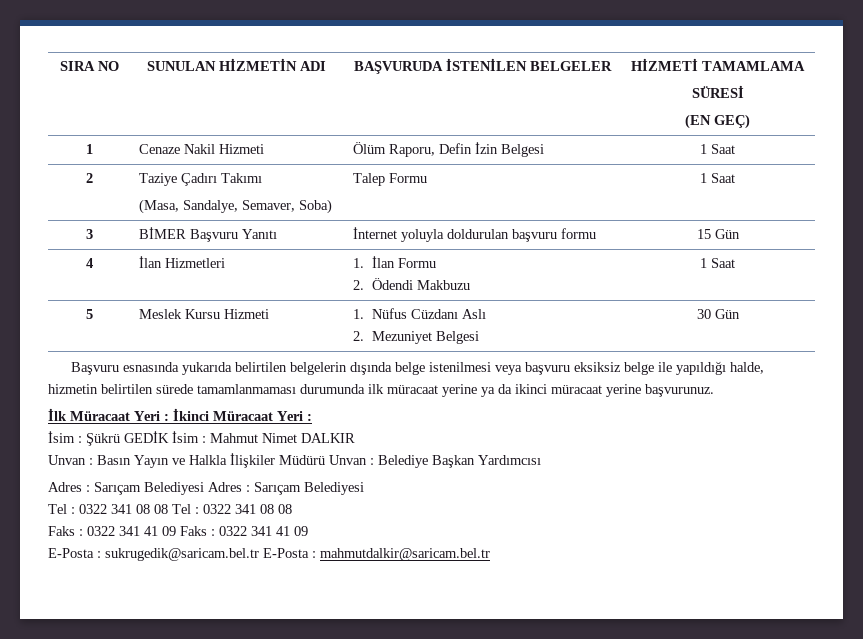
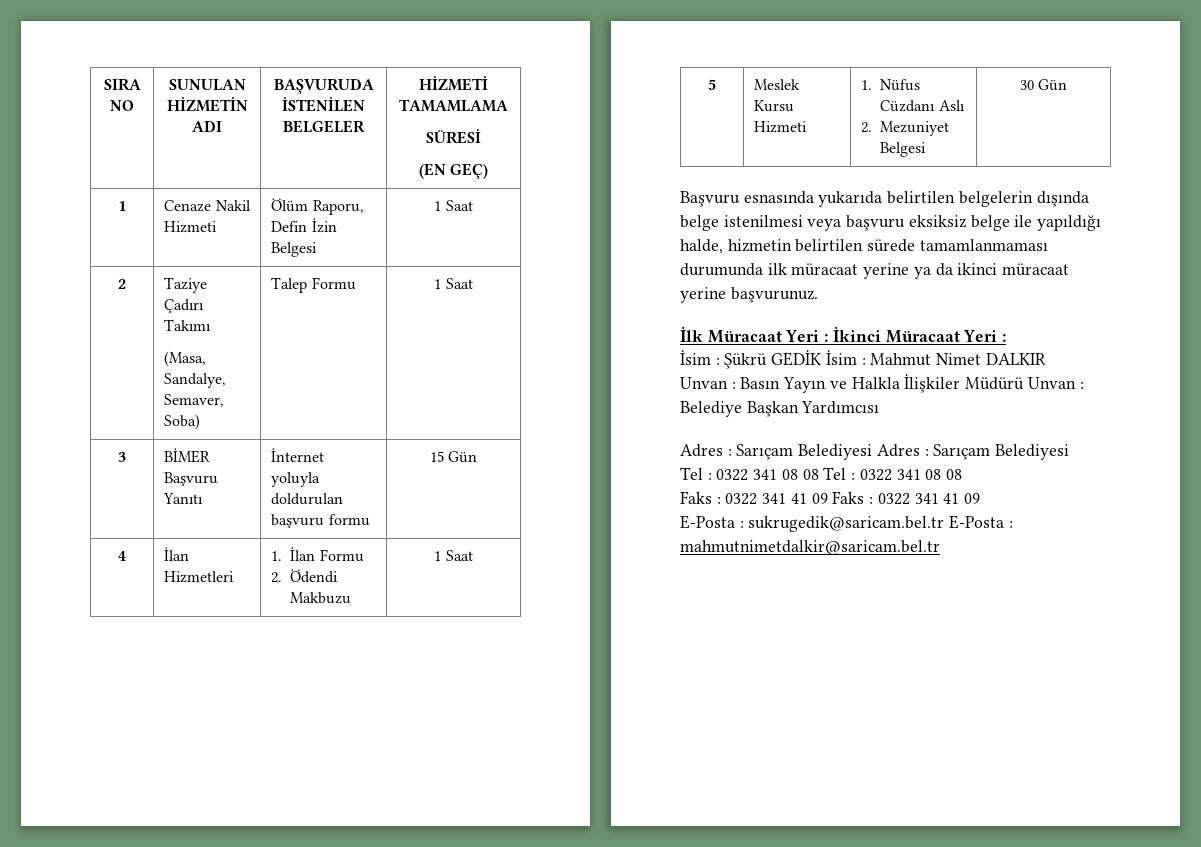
- E-Posta : sukrugedik@saricam.bel.tr E-Posta : mahmutdalkir@saricam.bel.tr
+ E-Posta : sukrugedik@saricam.bel.tr E-Posta : mahmutnimetdalkir@saricam.bel.tr

